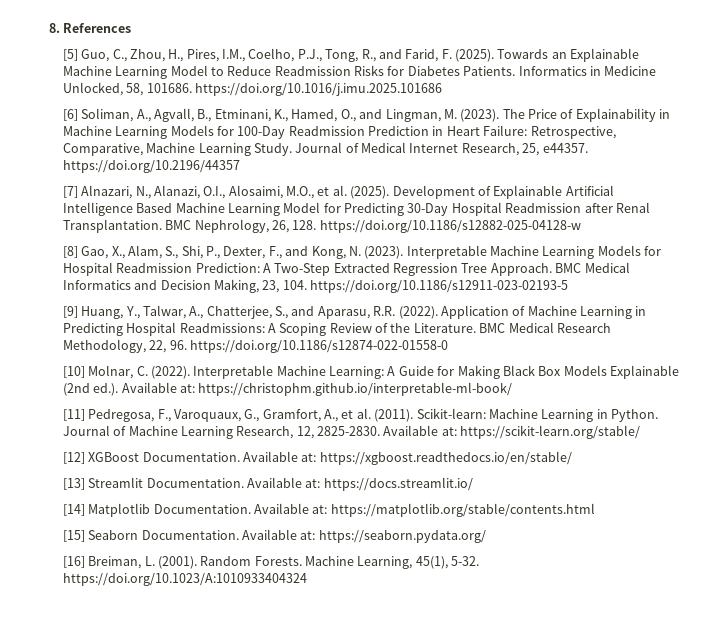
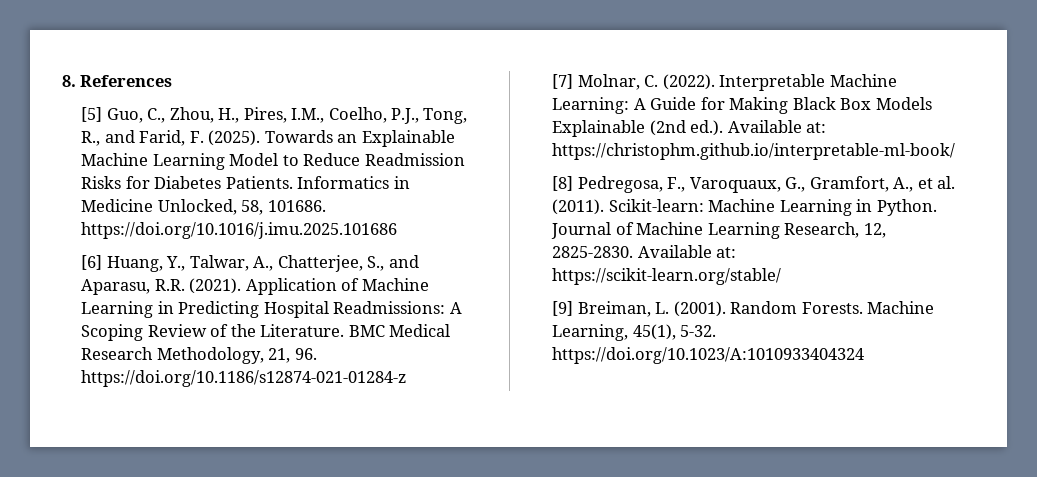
- [6] Soliman, A., Agvall, B., Etminani, K., Hamed, O., and Lingman, M. (2023). The Price of Explainability in Machine Learning Models for 100-Day Readmission Prediction in Heart Failure: Retrospective, Comparative, Machine Learning Study. Journal of Medical Internet Research, 25, e44357. https://doi.org/10.2196/44357
- [7] Alnazari, N., Alanazi, O.I., Alosaimi, M.O., et al. (2025). Development of Explainable Artificial Intelligence Based Machine Learning Model for Predicting 30-Day Hospital Readmission after Renal Transplantation. BMC Nephrology, 26, 128. https://doi.org/10.1186/s12882-025-04128-w
- [8] Gao, X., Alam, S., Shi, P., Dexter, F., and Kong, N. (2023). Interpretable Machine Learning Models for Hospital Readmission Prediction: A Two-Step Extracted Regression Tree Approach. BMC Medical Informatics and Decision Making, 23, 104. https://doi.org/10.1186/s12911-023-02193-5
- [9] Huang, Y., Talwar, A., Chatterjee, S., and Aparasu, R.R. (2022).
+ [6] Huang, Y., Talwar, A., Chatterjee, S., and Aparasu, R.R. (2021).
- BMC Medical Research Methodology, 22, 96. https://doi.org/10.1186/s12874-022-01558-0
- [10] Molnar, C. (2022).
+ BMC Medical Research Methodology, 21, 96. https://doi.org/10.1186/s12874-021-01284-z
+ [7] Molnar, C. (2022).
- [11] Pedregosa, F., Varoquaux, G., Gramfort, A., et al. (2011).
+ [8] Pedregosa, F., Varoquaux, G., Gramfort, A., et al. (2011).
- [12] XGBoost Documentation. Available at: https://xgboost.readthedocs.io/en/stable/
- [13] Streamlit Documentation. Available at: https://docs.streamlit.io/
- [14] Matplotlib Documentation. Available at: https://matplotlib.org/stable/contents.html
- [15] Seaborn Documentation. Available at: https://seaborn.pydata.org/
- [16] Breiman, L. (2001).
+ [9] Breiman, L. (2001).

